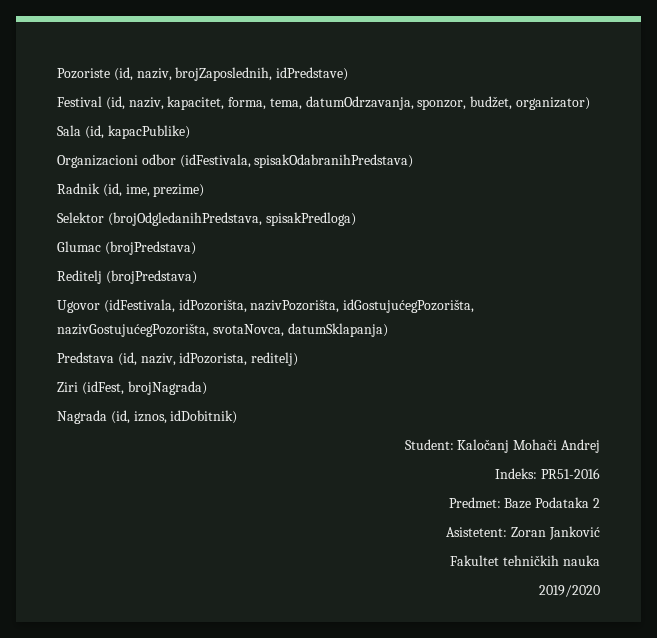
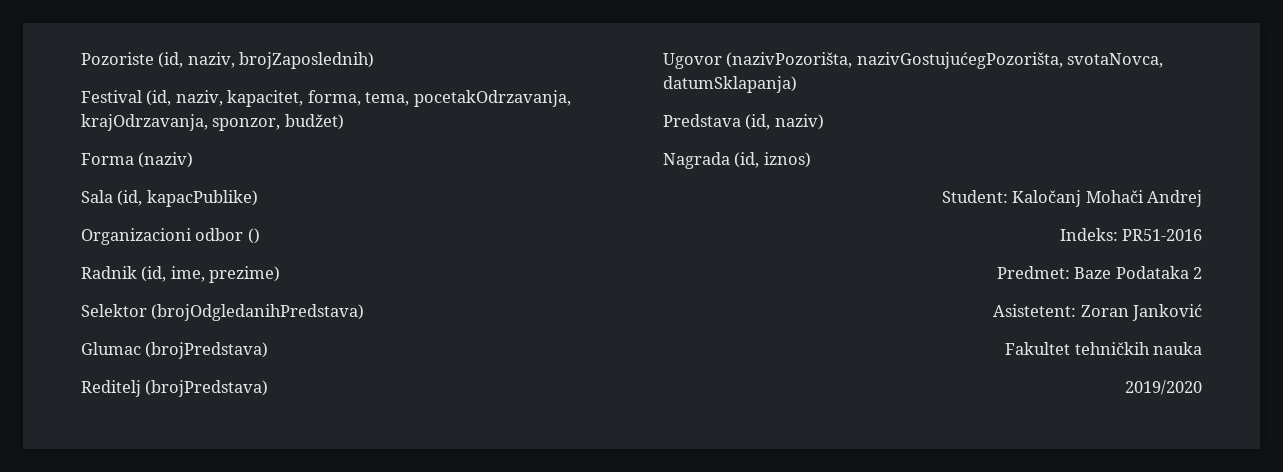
- Pozoriste (id, naziv, brojZaposlednih, idPredstave)
+ Pozoriste (id, naziv, brojZaposlednih)
- Festival (id, naziv, kapacitet, forma, tema, datumOdrzavanja, sponzor, budžet, organizator)
+ Festival (id, naziv, kapacitet, forma, tema, pocetakOdrzavanja, krajOdrzavanja, sponzor, budžet)
+ Forma (naziv)
- Organizacioni odbor (idFestivala, spisakOdabranihPredstava)
+ Organizacioni odbor ()
- Selektor (brojOdgledanihPredstava, spisakPredloga)
+ Selektor (brojOdgledanihPredstava)
- Ugovor (idFestivala, idPozorišta, nazivPozorišta, idGostujućegPozorišta, nazivGostujućegPozorišta, svotaNovca, datumSklapanja)
+ Ugovor (nazivPozorišta, nazivGostujućegPozorišta, svotaNovca, datumSklapanja)
- Predstava (id, naziv, idPozorista, reditelj)
- Ziri (idFest, brojNagrada)
+ Predstava (id, naziv)
- Nagrada (id, iznos, idDobitnik)
+ Nagrada (id, iznos)

